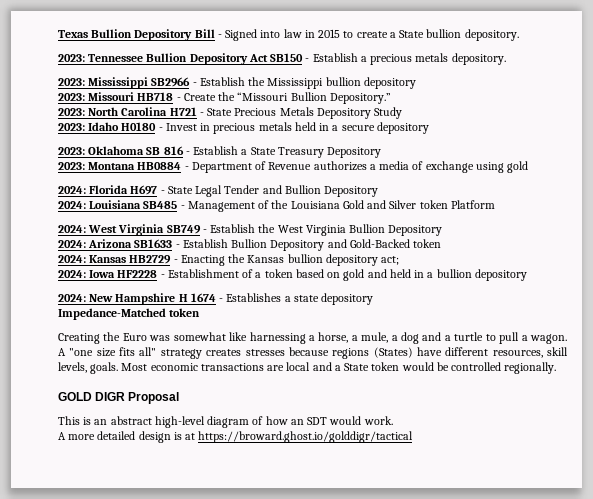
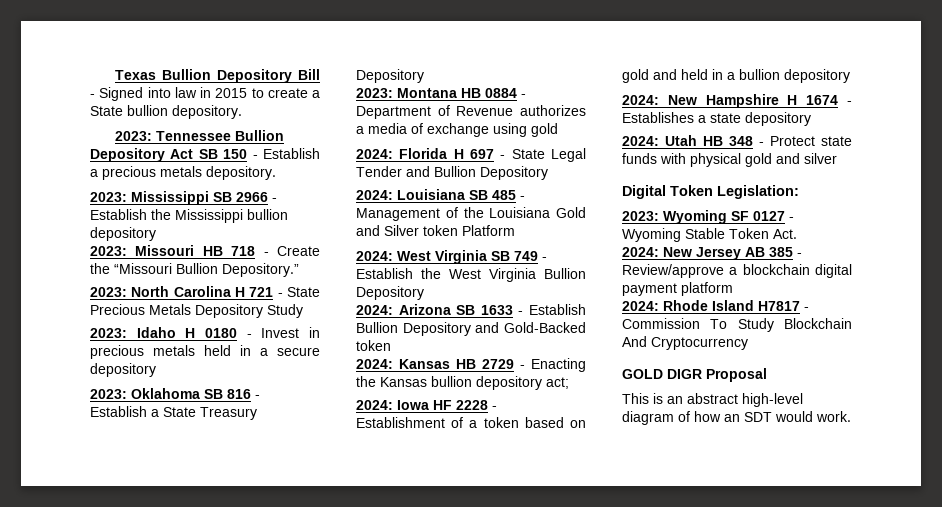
- 2023: Tennessee Bullion Depository Act SB150 - Establish a precious metals depository.
+ 2023: Tennessee Bullion Depository Act SB 150 - Establish a precious metals depository.
- 2023: Mississippi SB2966 - Establish the Mississippi bullion depository
+ 2023: Mississippi SB 2966 - Establish the Mississippi bullion depository
- 2023: Missouri HB718 - Create the “Missouri Bullion Depository.”
+ 2023: Missouri HB 718 - Create the “Missouri Bullion Depository.”
- 2023: North Carolina H721 - State Precious Metals Depository Study
+ 2023: North Carolina H 721 - State Precious Metals Depository Study
- 2023: Idaho H0180 - Invest in precious metals held in a secure depository
+ 2023: Idaho H 0180 - Invest in precious metals held in a secure depository
- 2023: Montana HB0884 - Department of Revenue authorizes a media of exchange using gold
+ 2023: Montana HB 0884 - Department of Revenue authorizes a media of exchange using gold
- 2024: Florida H697 - State Legal Tender and Bullion Depository
+ 2024: Florida H 697 - State Legal Tender and Bullion Depository
- 2024: Louisiana SB485 - Management of the Louisiana Gold and Silver token Platform
+ 2024: Louisiana SB 485 - Management of the Louisiana Gold and Silver token Platform
- 2024: West Virginia SB749 - Establish the West Virginia Bullion Depository
+ 2024: West Virginia SB 749 - Establish the West Virginia Bullion Depository
- 2024: Arizona SB1633 - Establish Bullion Depository and Gold-Backed token
+ 2024: Arizona SB 1633 - Establish Bullion Depository and Gold-Backed token
- 2024: Kansas HB2729 - Enacting the Kansas bullion depository act;
+ 2024: Kansas HB 2729 - Enacting the Kansas bullion depository act;
- 2024: Iowa HF2228 - Establishment of a token based on gold and held in a bullion depository
+ 2024: Iowa HF 2228 - Establishment of a token based on gold and held in a bullion depository
- Impedance-Matched token
- Creating the Euro was somewhat like harnessing a horse, a mule, a dog and a turtle to pull a wagon. A "one size fits all" strategy creates stresses because regions (States) have different resources, skill levels, goals. Most economic transactions are local and a State token would be controlled regionally.
+ 2024: Utah HB 348 - Protect state funds with physical gold and silver
+ Digital Token Legislation:
+ 2023: Wyoming SF 0127 - Wyoming Stable Token Act.
+ 2024: New Jersey AB 385 - Review/approve a blockchain digital payment platform
+ 2024: Rhode Island H7817 - Commission To Study Blockchain And Cryptocurrency
- A more detailed design is at https://broward.ghost.io/golddigr/tactical

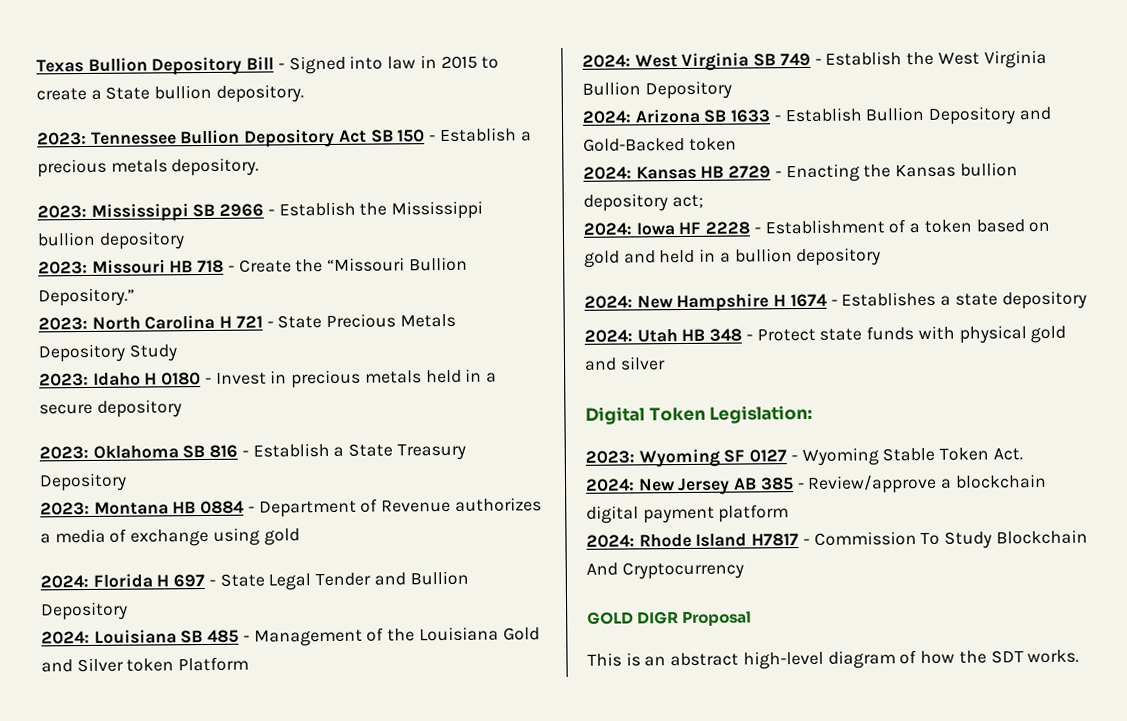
- This is an abstract high-level diagram of how an SDT would work.
+ This is an abstract high-level diagram of how the SDT works.

